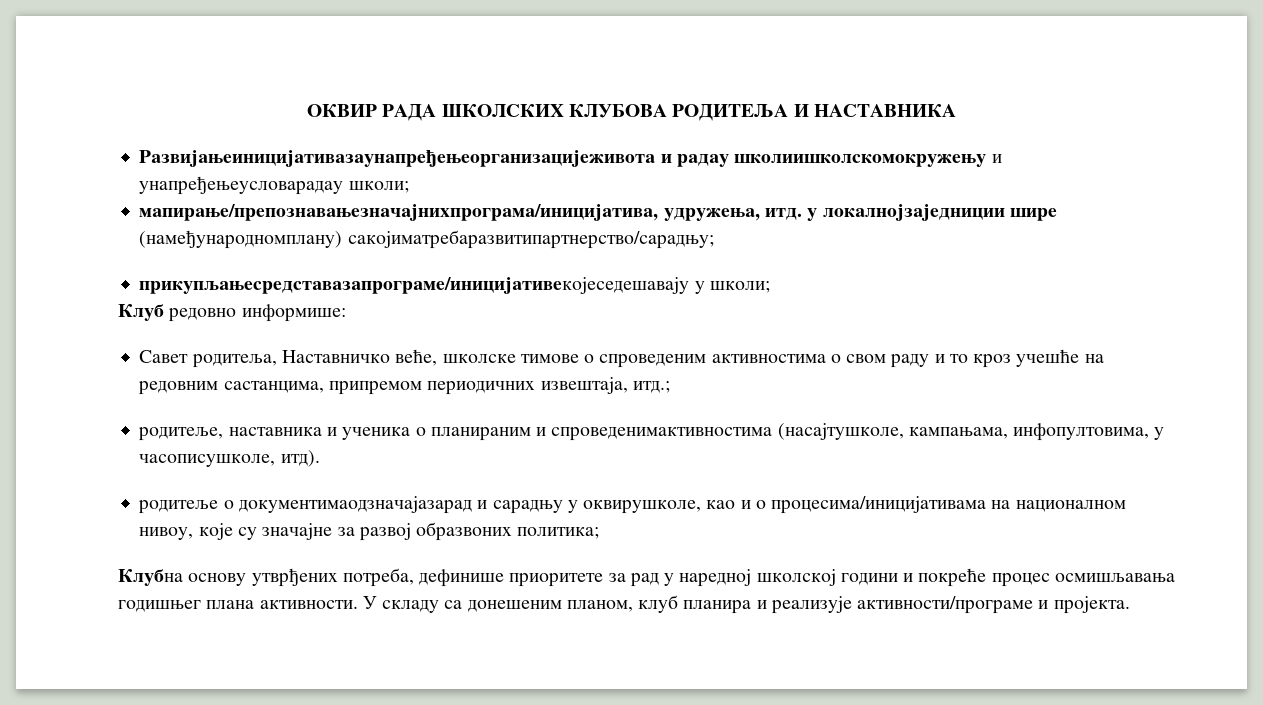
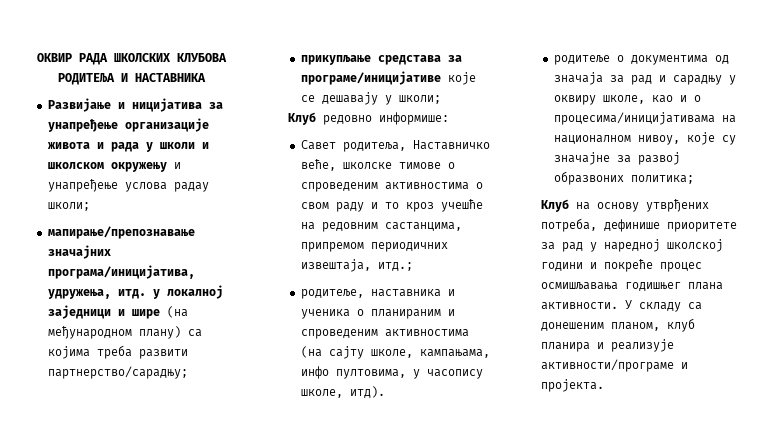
- Развијањеиницијативазаунапређењеорганизацијеживота и радау школиишколскомокружењу и унапређењеусловарадау школи;
- мапирање/препознавањезначајнихпрограма/иницијатива, удружења, итд. у локалнојзаједниции шире (намеђународномплану) сакојиматребаразвитипартнерство/сарадњу;
- прикупљањесредставазапрограме/иницијативекојеседешавају у школи;
+ Развијање и ницијатива за унапређење организације живота и рада у школи и школском окружењу и унапређење услова радау школи;
+ мапирање/препознавање значајних програма/иницијатива, удружења, итд. у локалној заједници и шире (на међународном плану) са којима треба развити партнерство/сарадњу;
+ прикупљање средстава за програме/иницијативе које се дешавају у школи;
- родитеље, наставника и ученика о планираним и спроведенимактивностима (насајтушколе, кампањама, инфопултовима, у часописушколе, итд).
- родитеље о документимаодзначајазарад и сарадњу у оквирушколе, као и о процесима/иницијативама на националном нивоу, које су значајне за развој образвоних политика;
+ родитеље, наставника и ученика о планираним и спроведеним активностима (на сајту школе, кампањама, инфо пултовима, у часопису школе, итд).
+ родитеље о документима од значаја за рад и сарадњу у оквиру школе, као и о процесима/иницијативама на националном нивоу, које су значајне за развој образвоних политика;
- Клубна основу утврђених потреба, дефинише приоритете за рад у наредној школској години и покреће процес осмишљавања годишњег плана активности.
+ Клуб на основу утврђених потреба, дефинише приоритете за рад у наредној школској години и покреће процес осмишљавања годишњег плана активности.

